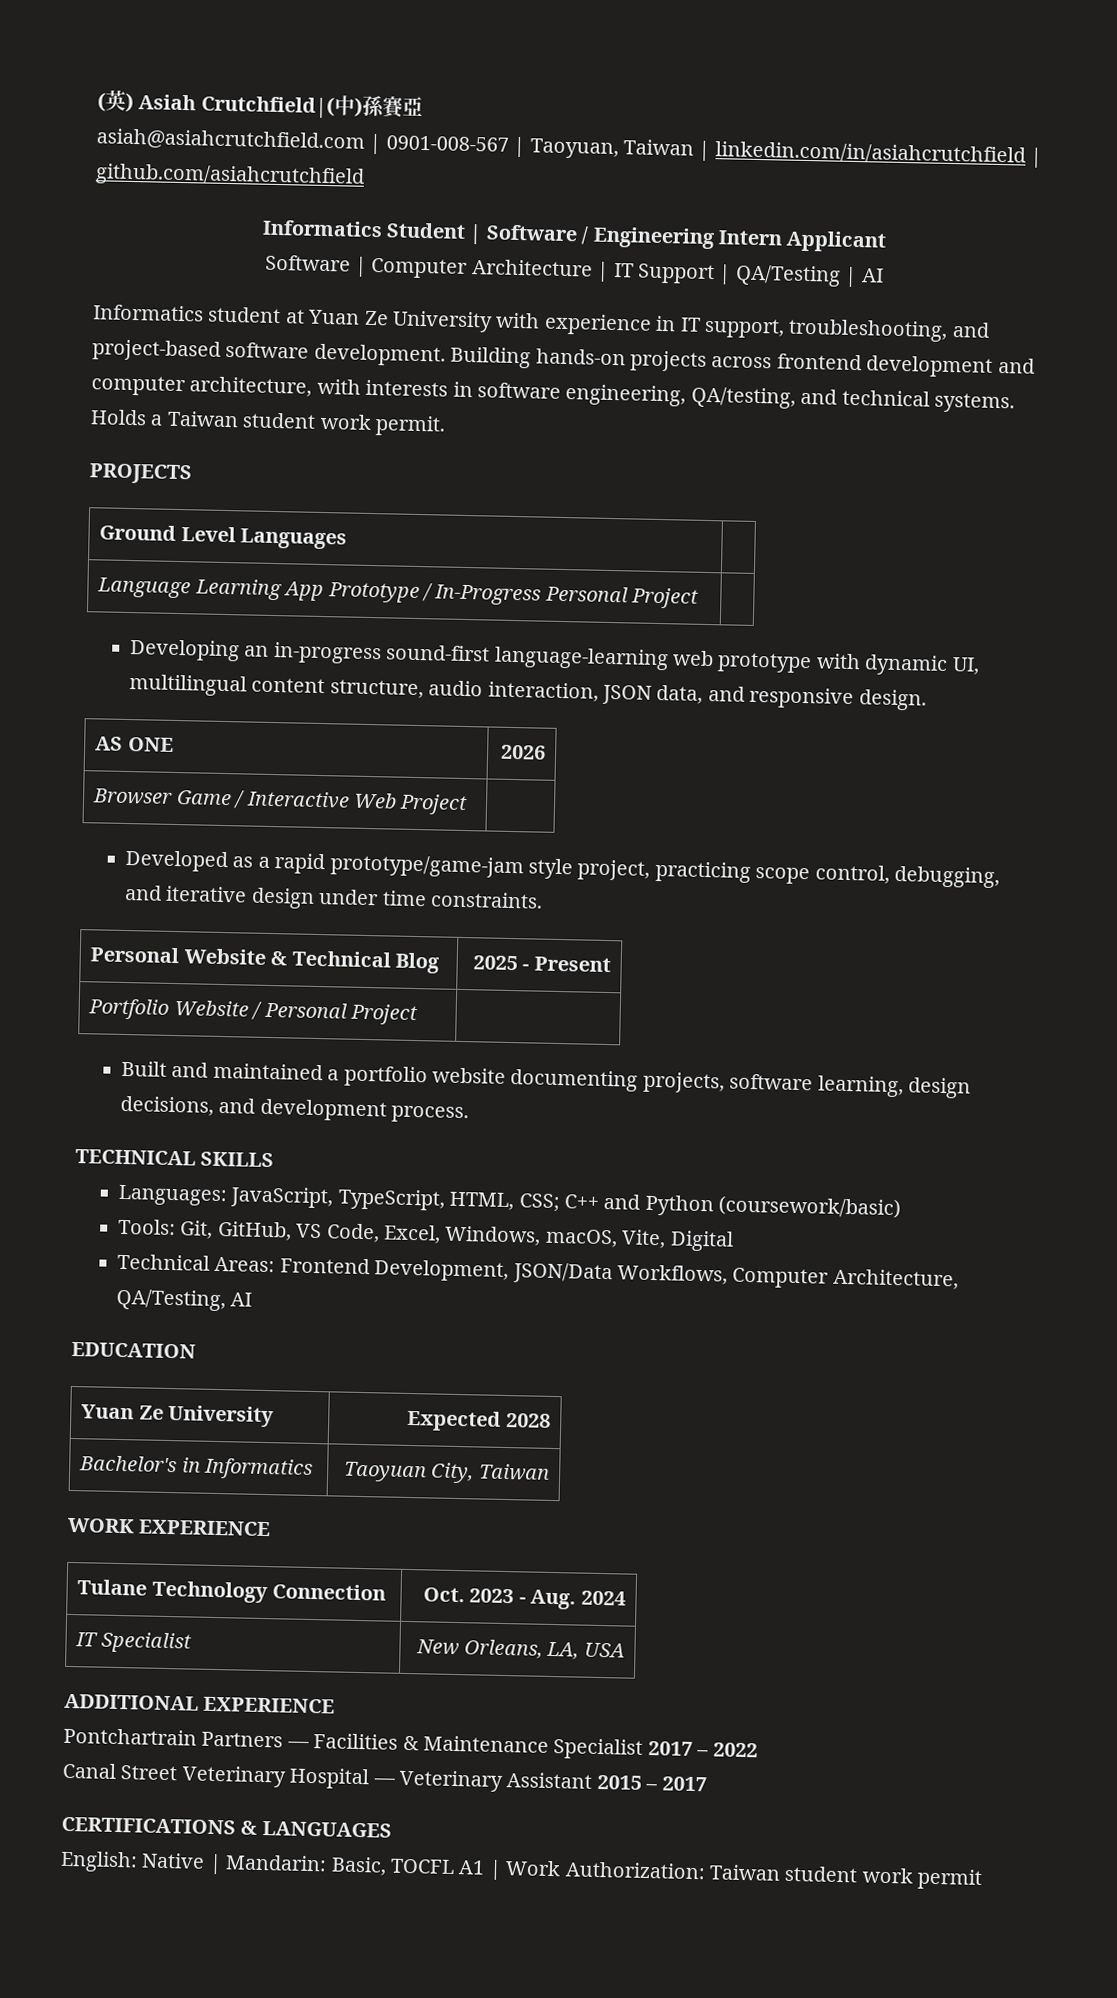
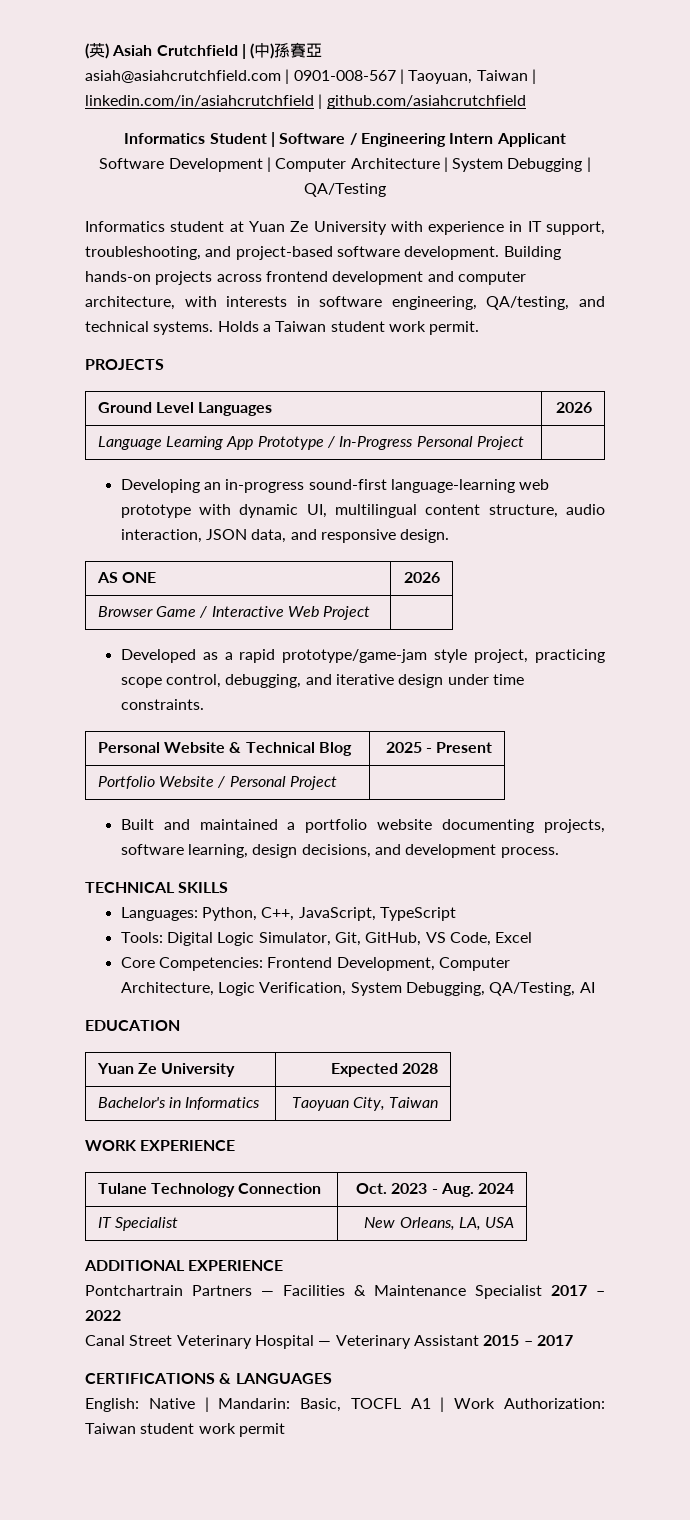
- (英) Asiah Crutchfield|(中)孫賽亞
+ (英) Asiah Crutchfield | (中)孫賽亞
- Software | Computer Architecture | IT Support | QA/Testing | AI
+ Software Development | Computer Architecture | System Debugging | QA/Testing
- Ground Level Languages |
+ Ground Level Languages | 2026
- Languages: JavaScript, TypeScript, HTML, CSS; C++ and Python (coursework/basic)
- Tools: Git, GitHub, VS Code, Excel, Windows, macOS, Vite, Digital
- Technical Areas: Frontend Development, JSON/Data Workflows, Computer Architecture, QA/Testing, AI
+ Languages: Python, C++, JavaScript, TypeScript
+ Tools: Digital Logic Simulator, Git, GitHub, VS Code, Excel
+ Core Competencies: Frontend Development, Computer Architecture, Logic Verification, System Debugging, QA/Testing, AI

